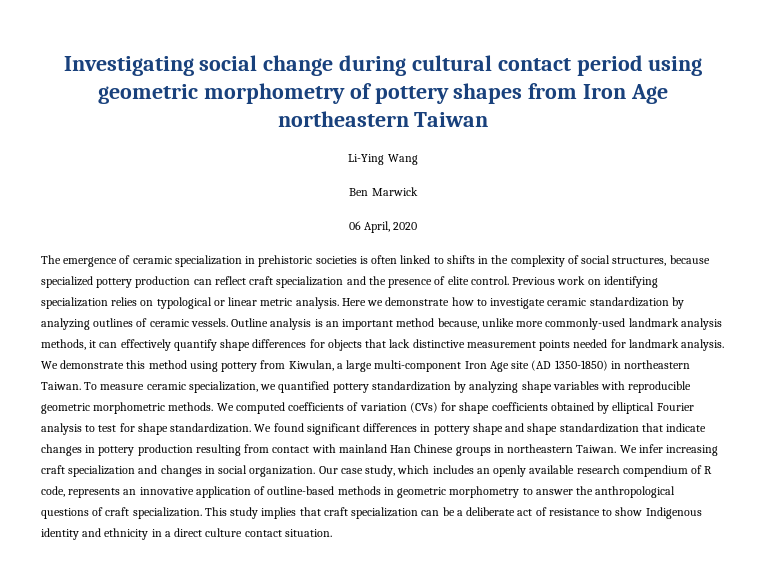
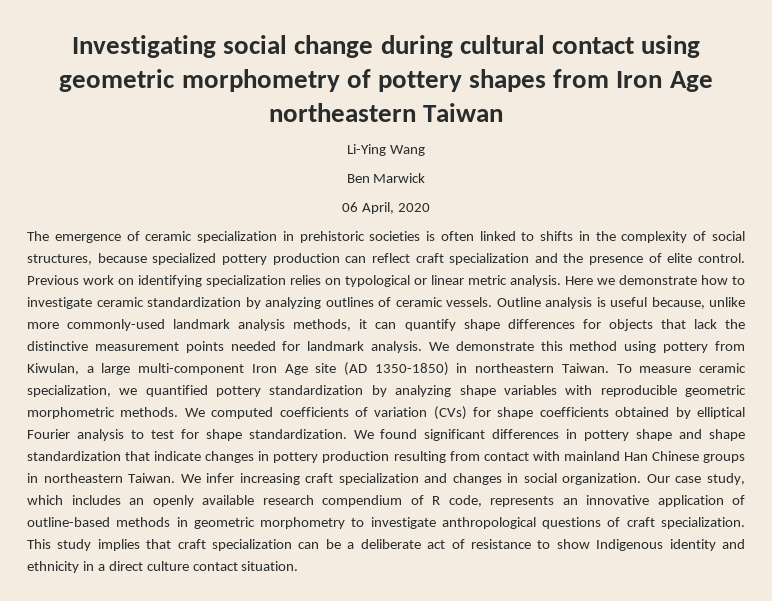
- Investigating social change during cultural contact period using geometric morphometry of pottery shapes from Iron Age northeastern Taiwan
+ Investigating social change during cultural contact using geometric morphometry of pottery shapes from Iron Age northeastern Taiwan
- Outline analysis is an important method because, unlike more commonly-used landmark analysis methods, it can effectively quantify shape differences for objects that lack distinctive measurement points needed for landmark analysis.
+ Outline analysis is useful because, unlike more commonly-used landmark analysis methods, it can quantify shape differences for objects that lack the distinctive measurement points needed for landmark analysis.
- Our case study, which includes an openly available research compendium of R code, represents an innovative application of outline-based methods in geometric morphometry to answer the anthropological questions of craft specialization.
+ Our case study, which includes an openly available research compendium of R code, represents an innovative application of outline-based methods in geometric morphometry to investigate anthropological questions of craft specialization.

